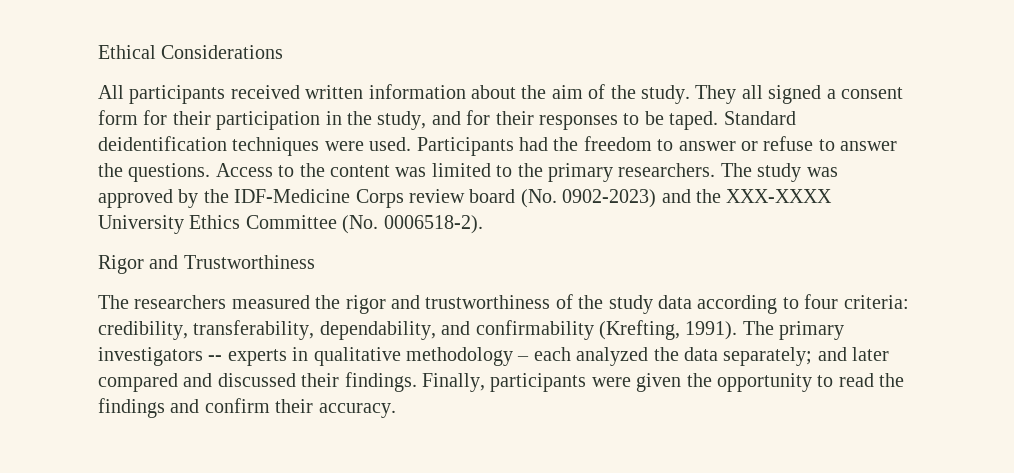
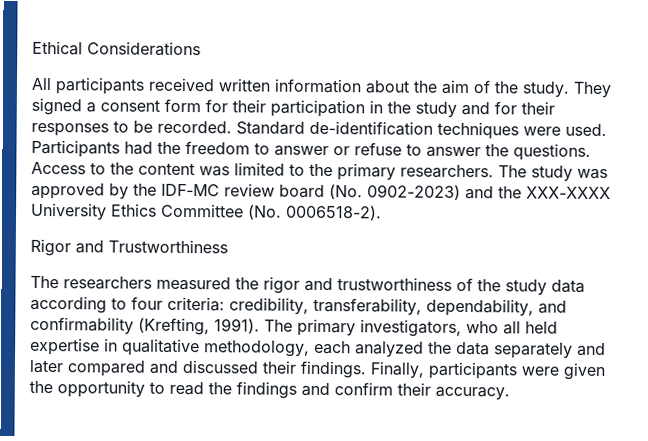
- They all signed a consent form for their participation in the study, and for their responses to be taped. Standard deidentification techniques were used.
+ They signed a consent form for their participation in the study and for their responses to be recorded. Standard de-identification techniques were used.
- The study was approved by the IDF-Medicine Corps review board (No. 0902-2023) and the XXX-XXXX University Ethics Committee (No. 0006518-2).
+ The study was approved by the IDF-MC review board (No. 0902-2023) and the XXX-XXXX University Ethics Committee (No. 0006518-2).
- The primary investigators -- experts in qualitative methodology – each analyzed the data separately; and later compared and discussed their findings.
+ The primary investigators, who all held expertise in qualitative methodology, each analyzed the data separately and later compared and discussed their findings.

